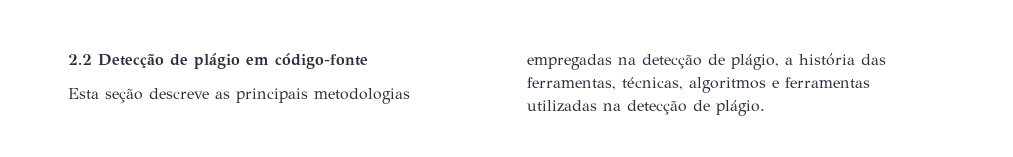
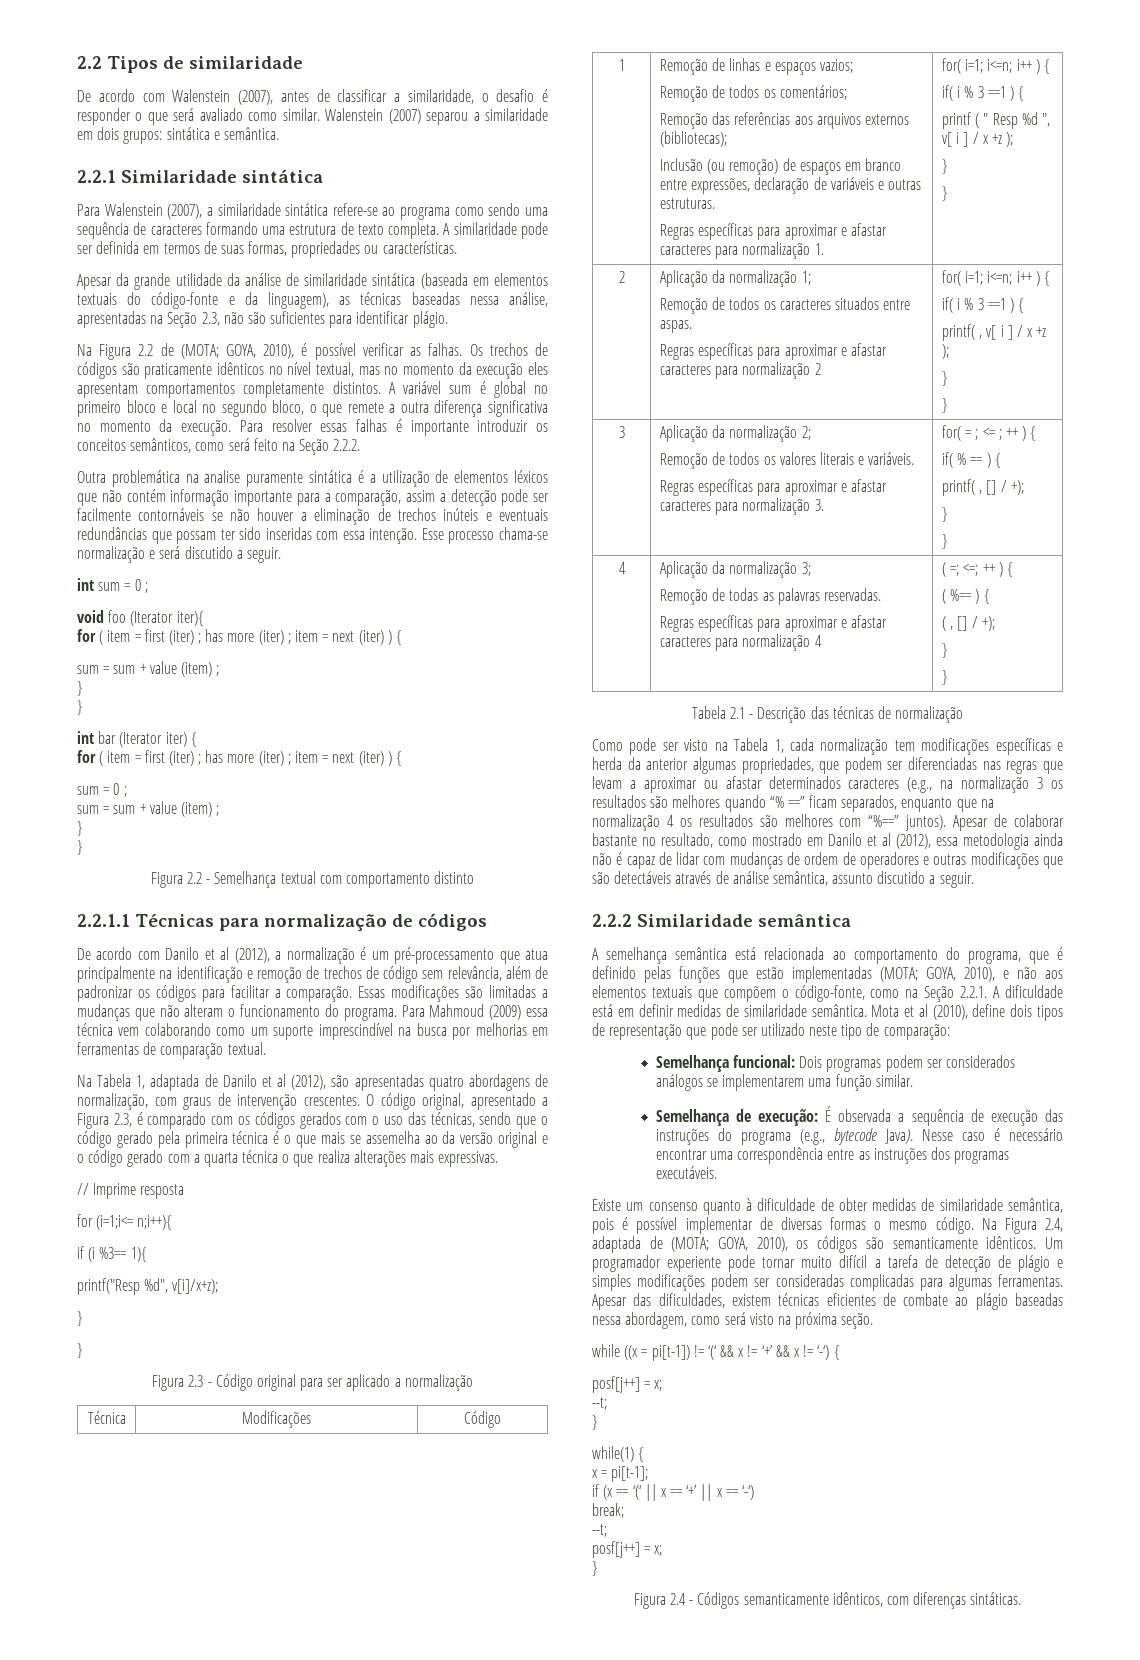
- 2.2 Detecção de plágio em código-fonte
- Esta seção descreve as principais metodologias empregadas na detecção de plágio, a história das ferramentas, técnicas, algoritmos e ferramentas utilizadas na detecção de plágio.
+ 2.2 Tipos de similaridade
+ De acordo com Walenstein (2007), antes de classificar a similaridade, o desafio é responder o que será avaliado como similar. Walenstein (2007) separou a similaridade em dois grupos: sintática e semântica.
+ 2.2.1 Similaridade sintática
+ Para Walenstein (2007), a similaridade sintática refere-se ao programa como sendo uma sequência de caracteres formando uma estrutura de texto completa. A similaridade pode ser definida em termos de suas formas, propriedades ou características.
+ Apesar da grande utilidade da análise de similaridade sintática (baseada em elementos textuais do código-fonte e da linguagem), as técnicas baseadas nessa análise, apresentadas na Seção 2.3, não são suficientes para identificar plágio.
+ Na Figura 2.2 de (MOTA; GOYA, 2010), é possível verificar as falhas. Os trechos de códigos são praticamente idênticos no nível textual, mas no momento da execução eles apresentam comportamentos completamente distintos. A variável sum é global no primeiro bloco e local no segundo bloco, o que remete a outra diferença significativa no momento da execução. Para resolver essas falhas é importante introduzir os conceitos semânticos, como será feito na Seção 2.2.2.
+ Outra problemática na analise puramente sintática é a utilização de elementos léxicos que não contém informação importante para a comparação, assim a detecção pode ser facilmente contornáveis se não houver a eliminação de trechos inúteis e eventuais redundâncias que possam ter sido inseridas com essa intenção. Esse processo chama-se normalização e será discutido a seguir.
+ int sum = 0 ;
+ void foo (Iterator iter){
+ for ( item = first (iter) ; has more (iter) ; item = next (iter) ) {
+ sum = sum + value (item) ;
+ }
+ }
+ int bar (Iterator iter) {
+ for ( item = first (iter) ; has more (iter) ; item = next (iter) ) {
+ sum = 0 ;
+ sum = sum + value (item) ;
+ }
+ }
+ Figura 2.2 - Semelhança textual com comportamento distinto
+ 2.2.1.1 Técnicas para normalização de códigos
+ De acordo com Danilo et al (2012), a normalização é um pré-processamento que atua principalmente na identificação e remoção de trechos de código sem relevância, além de padronizar os códigos para facilitar a comparação. Essas modificações são limitadas a mudanças que não alteram o funcionamento do programa. Para Mahmoud (2009) essa técnica vem colaborando como um suporte imprescindível na busca por melhorias em ferramentas de comparação textual.
+ Na Tabela 1, adaptada de Danilo et al (2012), são apresentadas quatro abordagens de normalização, com graus de intervenção crescentes. O código original, apresentado a Figura 2.3, é comparado com os códigos gerados com o uso das técnicas, sendo que o código gerado pela primeira técnica é o que mais se assemelha ao da versão original e o código gerado com a quarta técnica o que realiza alterações mais expressivas.
+ // Imprime resposta
+ for (i=1;i<= n;i++){
+ if (i %3== 1){
+ printf("Resp %d", v[i]/x+z);
+ }
+ }
+ Figura 2.3 - Código original para ser aplicado a normalização
+ Técnica | Modificações | Código
+ 1 | Remoção de linhas e espaços vazios;
+ Remoção de todos os comentários;
+ Remoção das referências aos arquivos externos (bibliotecas);
+ Inclusão (ou remoção) de espaços em branco entre expressões, declaração de variáveis e outras estruturas.
+ Regras específicas para aproximar e afastar caracteres para normalização 1. | for( i=1; i<=n; i++ ) {
+ if( i % 3 ==1 ) {
+ printf ( " Resp %d ", v[ i ] / x +z );
+ }
+ }
+ 2 | Aplicação da normalização 1;
+ Remoção de todos os caracteres situados entre aspas.
+ Regras específicas para aproximar e afastar caracteres para normalização 2 | for( i=1; i<=n; i++ ) {
+ if( i % 3 ==1 ) {
+ printf( , v[ i ] / x +z );
+ }
+ }
+ 3 | Aplicação da normalização 2;
+ Remoção de todos os valores literais e variáveis.
+ Regras específicas para aproximar e afastar caracteres para normalização 3. | for( = ; <= ; ++ ) {
+ if( % == ) {
+ printf( , [] / +);
+ }
+ }
+ 4 | Aplicação da normalização 3;
+ Remoção de todas as palavras reservadas.
+ Regras específicas para aproximar e afastar caracteres para normalização 4 | ( =; <=; ++ ) {
+ ( %== ) {
+ ( , [] / +);
+ }
+ }
+ Tabela 2.1 - Descrição das técnicas de normalização
+ Como pode ser visto na Tabela 1, cada normalização tem modificações específicas e herda da anterior algumas propriedades, que podem ser diferenciadas nas regras que levam a aproximar ou afastar determinados caracteres (e.g., na normalização 3 os resultados são melhores quando “% ==” ficam separados, enquanto que na normalização 4 os resultados são melhores com “%==” juntos). Apesar de colaborar bastante no resultado, como mostrado em Danilo et al (2012), essa metodologia ainda não é capaz de lidar com mudanças de ordem de operadores e outras modificações que são detectáveis através de análise semântica, assunto discutido a seguir.
+ 2.2.2 Similaridade semântica
+ A semelhança semântica está relacionada ao comportamento do programa, que é definido pelas funções que estão implementadas (MOTA; GOYA, 2010), e não aos elementos textuais que compõem o código-fonte, como na Seção 2.2.1. A dificuldade está em definir medidas de similaridade semântica. Mota et al (2010), define dois tipos de representação que pode ser utilizado neste tipo de comparação:
+ Semelhança funcional: Dois programas podem ser considerados análogos se implementarem uma função similar.
+ Semelhança de execução: É observada a sequência de execução das instruções do programa (e.g., bytecode Java). Nesse caso é necessário encontrar uma correspondência entre as instruções dos programas executáveis.
+ Existe um consenso quanto à dificuldade de obter medidas de similaridade semântica, pois é possível implementar de diversas formas o mesmo código. Na Figura 2.4, adaptada de (MOTA; GOYA, 2010), os códigos são semanticamente idênticos. Um programador experiente pode tornar muito difícil a tarefa de detecção de plágio e simples modificações podem ser consideradas complicadas para algumas ferramentas. Apesar das dificuldades, existem técnicas eficientes de combate ao plágio baseadas nessa abordagem, como será visto na próxima seção.
+ while ((x = pi[t-1]) != ‘(‘ && x != ‘+’ && x != ‘-‘) {
+ posf[j++] = x;
+ --t;
+ }
+ while(1) {
+ x = pi[t-1];
+ if (x == ‘(‘ || x == ‘+’ || x == ‘-‘)
+ break;
+ --t;
+ posf[j++] = x;
+ }
+ Figura 2.4 - Códigos semanticamente idênticos, com diferenças sintáticas.

